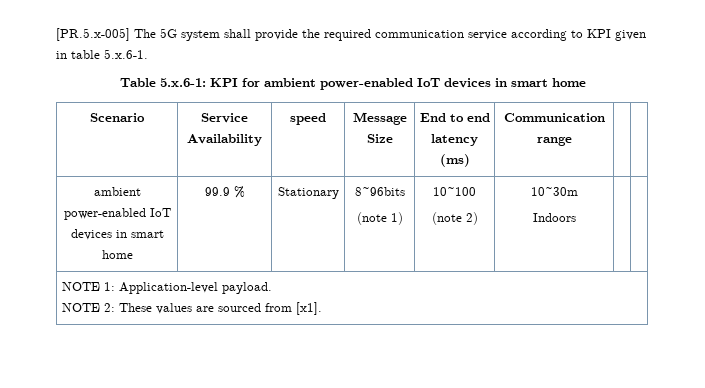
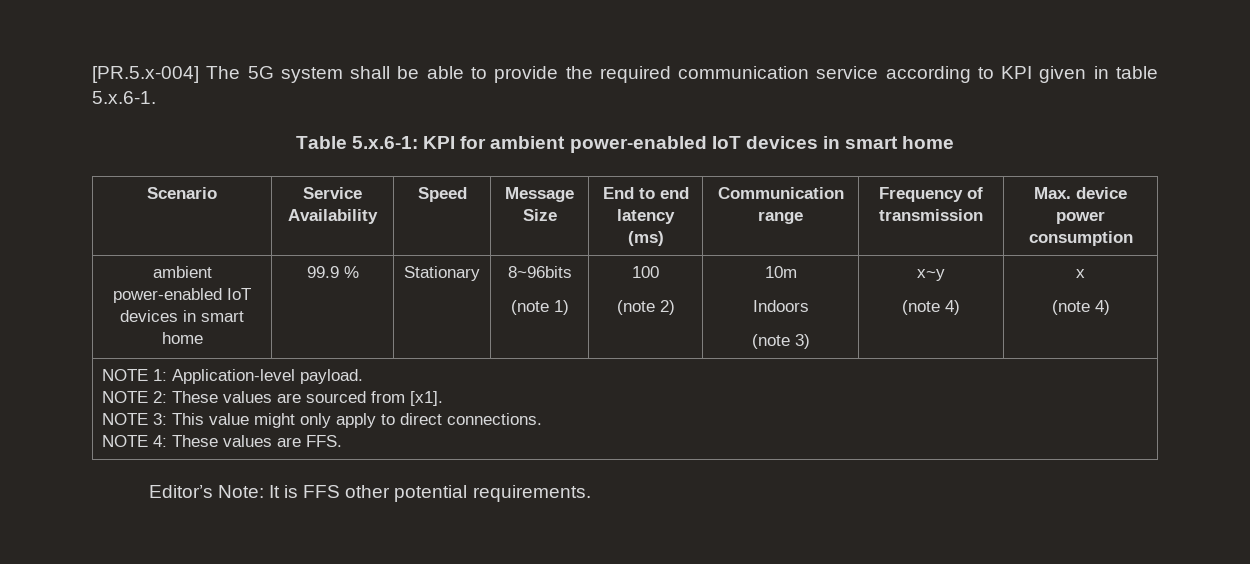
- [PR.5.x-005] The 5G system shall provide the required communication service according to KPI given in table 5.x.6-1.
+ [PR.5.x-004] The 5G system shall be able to provide the required communication service according to KPI given in table 5.x.6-1.
- Scenario | Service Availability | speed | Message Size | End to end latency (ms) | Communication range | |
+ Scenario | Service Availability | Speed | Message Size | End to end latency (ms) | Communication range | Frequency of transmission | Max. device power consumption
  ambient power-enabled IoT devices in smart home | 99.9 % | Stationary | 8~96bits
- (note 1) | 10~100
- (note 2) | 10~30m
- Indoors | |
+ (note 1) | 100
+ (note 2) | 10m
+ Indoors
+ (note 3) | x~y
+ (note 4) | x
+ (note 4)
  NOTE 1: Application-level payload.
  NOTE 2: These values are sourced from [x1].
+ NOTE 3: This value might only apply to direct connections.
+ NOTE 4: These values are FFS.
+ Editor’s Note: It is FFS other potential requirements.

